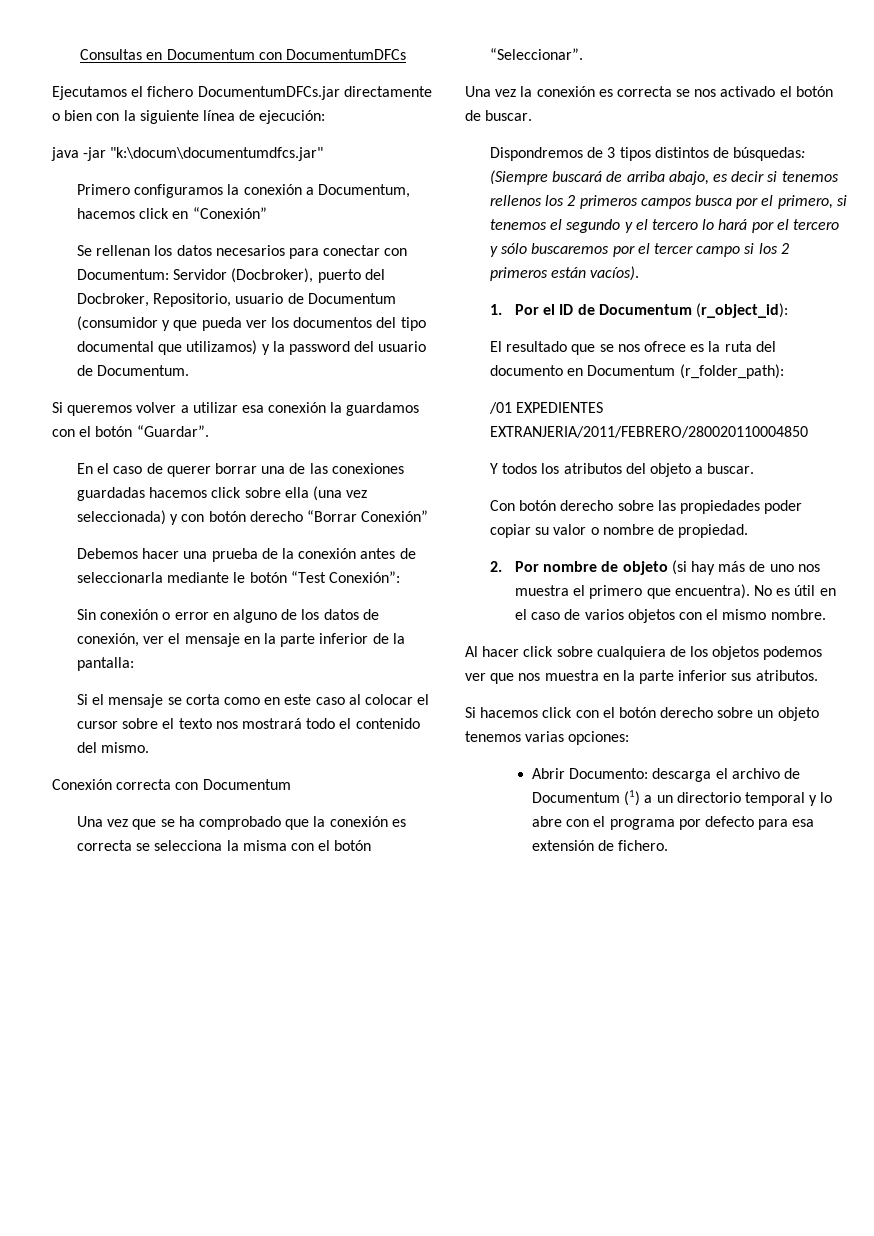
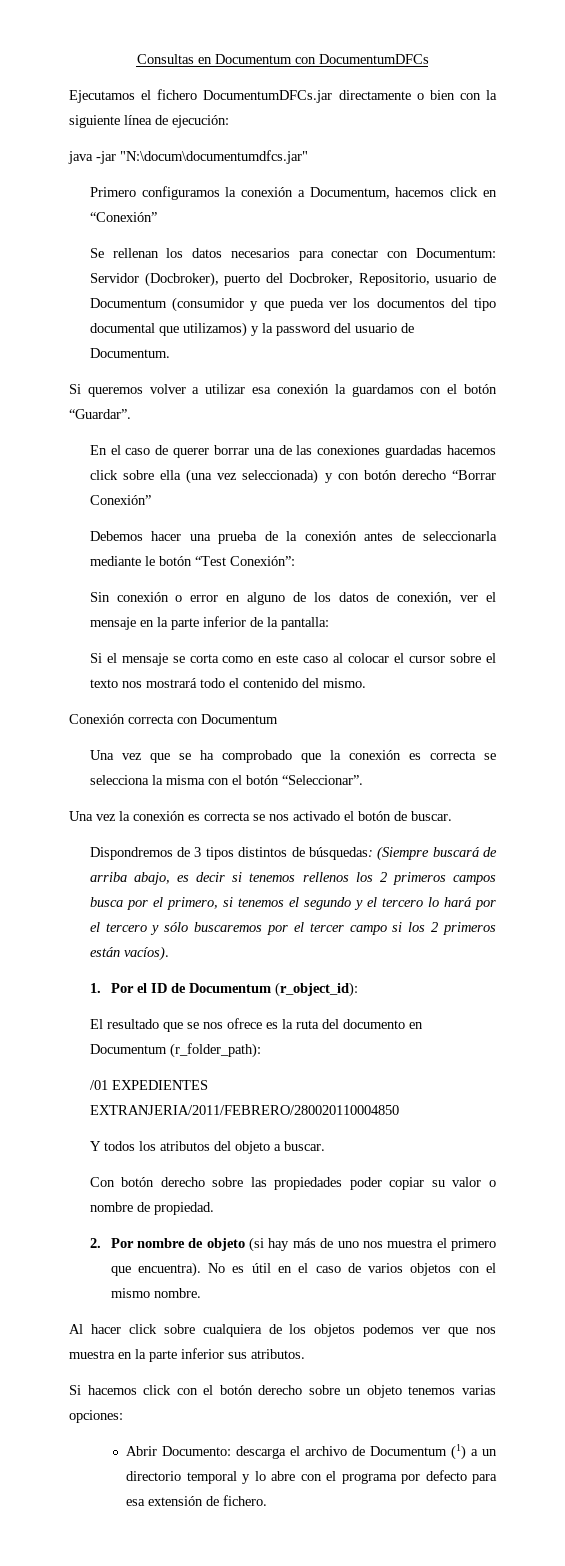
- java -jar "k:\docum\documentumdfcs.jar"
+ java -jar "N:\docum\documentumdfcs.jar"

